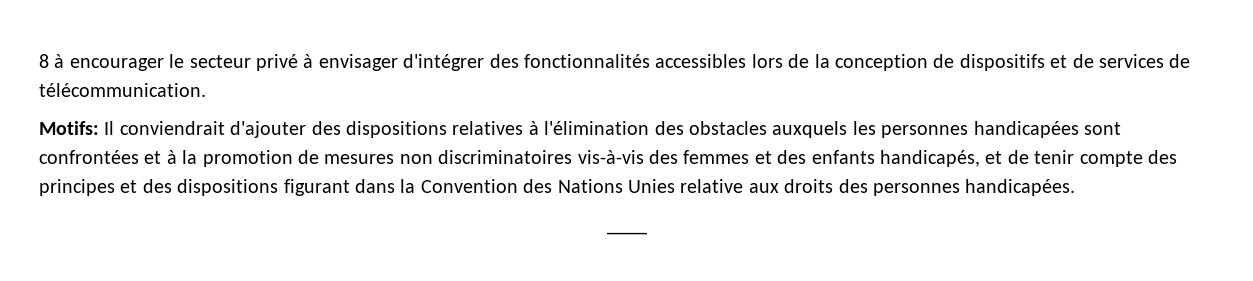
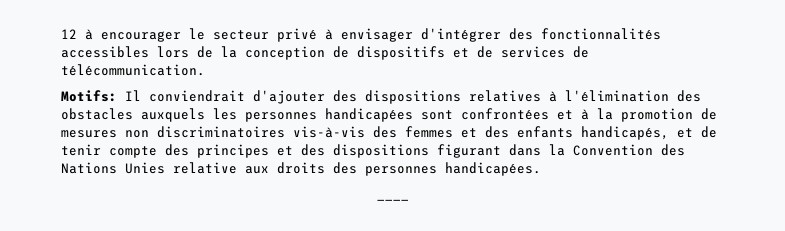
- 8 à encourager le secteur privé à envisager d'intégrer des fonctionnalités accessibles lors de la conception de dispositifs et de services de télécommunication.
+ 12 à encourager le secteur privé à envisager d'intégrer des fonctionnalités accessibles lors de la conception de dispositifs et de services de télécommunication.

